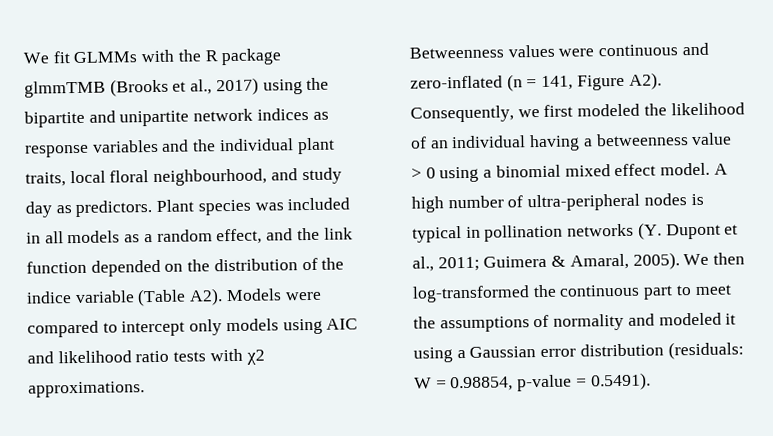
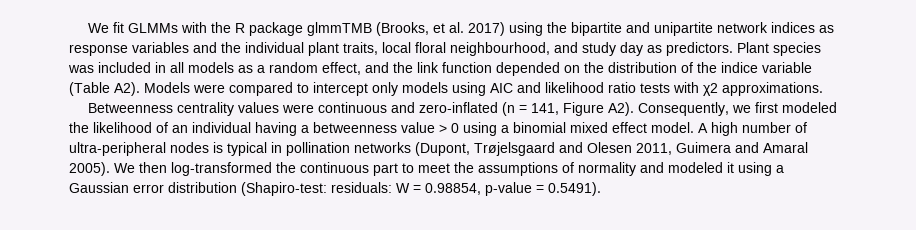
- We fit GLMMs with the R package glmmTMB (Brooks et al., 2017) using the bipartite and unipartite network indices as response variables and the individual plant traits, local floral neighbourhood, and study day as predictors.
+ We fit GLMMs with the R package glmmTMB (Brooks, et al. 2017) using the bipartite and unipartite network indices as response variables and the individual plant traits, local floral neighbourhood, and study day as predictors.
- Betweenness values were continuous and zero-inflated (n = 141, Figure A2). Consequently, we first modeled the likelihood of an individual having a betweenness value > 0 using a binomial mixed effect model.
+ Betweenness centrality values were continuous and zero-inflated (n = 141, Figure A2). Consequently, we first modeled the likelihood of an individual having a betweenness value > 0 using a binomial mixed effect model.
- A high number of ultra-peripheral nodes is typical in pollination networks (Y. Dupont et al., 2011; Guimera & Amaral, 2005).
+ A high number of ultra-peripheral nodes is typical in pollination networks (Dupont, Trøjelsgaard and Olesen 2011, Guimera and Amaral 2005).
- We then log-transformed the continuous part to meet the assumptions of normality and modeled it using a Gaussian error distribution (residuals: W = 0.98854, p-value = 0.5491).
+ We then log-transformed the continuous part to meet the assumptions of normality and modeled it using a Gaussian error distribution (Shapiro-test: residuals: W = 0.98854, p-value = 0.5491).

